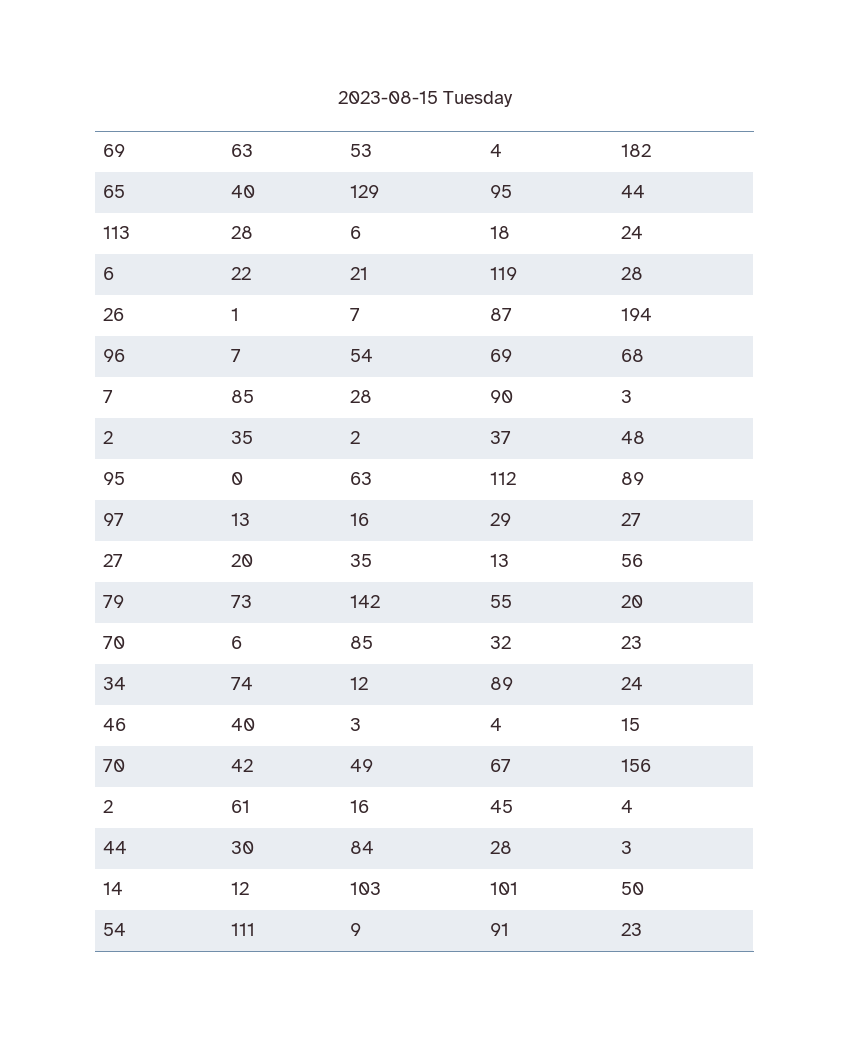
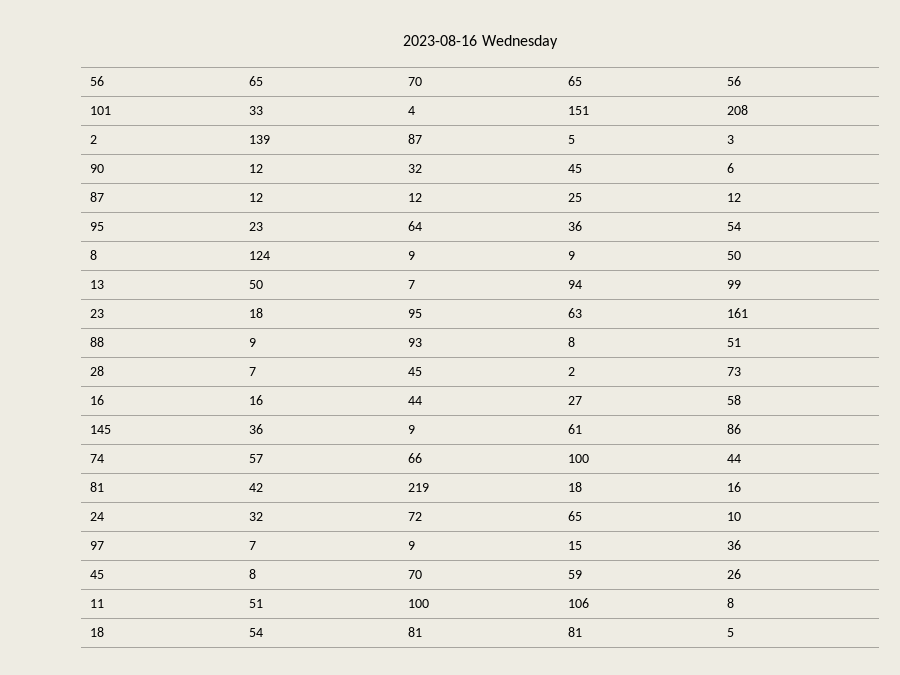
- 2023-08-15 Tuesday
- 69 | 63 | 53 | 4 | 182
- 65 | 40 | 129 | 95 | 44
- 113 | 28 | 6 | 18 | 24
- 6 | 22 | 21 | 119 | 28
- 26 | 1 | 7 | 87 | 194
- 96 | 7 | 54 | 69 | 68
- 7 | 85 | 28 | 90 | 3
- 2 | 35 | 2 | 37 | 48
- 95 | 0 | 63 | 112 | 89
- 97 | 13 | 16 | 29 | 27
- 27 | 20 | 35 | 13 | 56
- 79 | 73 | 142 | 55 | 20
- 70 | 6 | 85 | 32 | 23
- 34 | 74 | 12 | 89 | 24
- 46 | 40 | 3 | 4 | 15
- 70 | 42 | 49 | 67 | 156
- 2 | 61 | 16 | 45 | 4
- 44 | 30 | 84 | 28 | 3
- 14 | 12 | 103 | 101 | 50
- 54 | 111 | 9 | 91 | 23
+ 2023-08-16 Wednesday
+ 56 | 65 | 70 | 65 | 56
+ 101 | 33 | 4 | 151 | 208
+ 2 | 139 | 87 | 5 | 3
+ 90 | 12 | 32 | 45 | 6
+ 87 | 12 | 12 | 25 | 12
+ 95 | 23 | 64 | 36 | 54
+ 8 | 124 | 9 | 9 | 50
+ 13 | 50 | 7 | 94 | 99
+ 23 | 18 | 95 | 63 | 161
+ 88 | 9 | 93 | 8 | 51
+ 28 | 7 | 45 | 2 | 73
+ 16 | 16 | 44 | 27 | 58
+ 145 | 36 | 9 | 61 | 86
+ 74 | 57 | 66 | 100 | 44
+ 81 | 42 | 219 | 18 | 16
+ 24 | 32 | 72 | 65 | 10
+ 97 | 7 | 9 | 15 | 36
+ 45 | 8 | 70 | 59 | 26
+ 11 | 51 | 100 | 106 | 8
+ 18 | 54 | 81 | 81 | 5

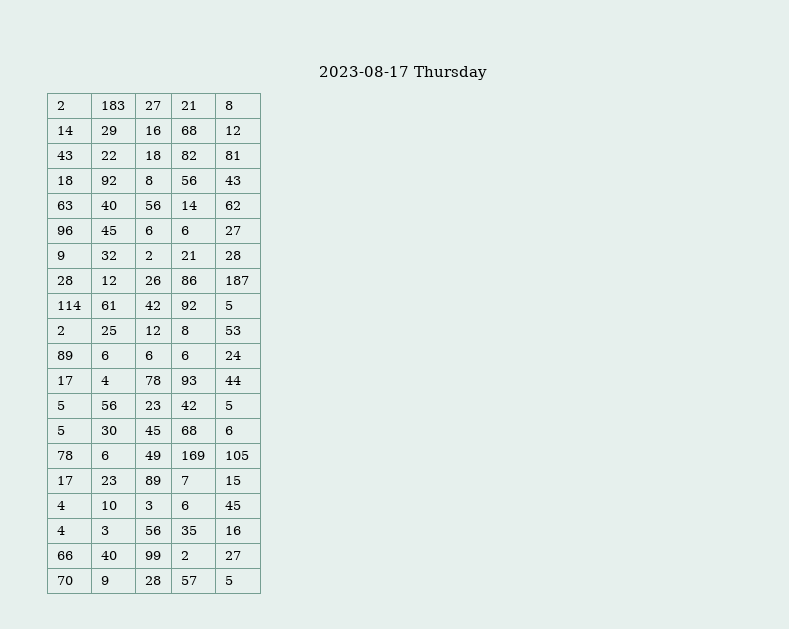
- 2023-08-16 Wednesday
- 56 | 65 | 70 | 65 | 56
- 101 | 33 | 4 | 151 | 208
- 2 | 139 | 87 | 5 | 3
- 90 | 12 | 32 | 45 | 6
- 87 | 12 | 12 | 25 | 12
- 95 | 23 | 64 | 36 | 54
- 8 | 124 | 9 | 9 | 50
- 13 | 50 | 7 | 94 | 99
- 23 | 18 | 95 | 63 | 161
- 88 | 9 | 93 | 8 | 51
- 28 | 7 | 45 | 2 | 73
- 16 | 16 | 44 | 27 | 58
- 145 | 36 | 9 | 61 | 86
- 74 | 57 | 66 | 100 | 44
- 81 | 42 | 219 | 18 | 16
- 24 | 32 | 72 | 65 | 10
- 97 | 7 | 9 | 15 | 36
- 45 | 8 | 70 | 59 | 26
- 11 | 51 | 100 | 106 | 8
- 18 | 54 | 81 | 81 | 5
+ 2023-08-17 Thursday
+ 2 | 183 | 27 | 21 | 8
+ 14 | 29 | 16 | 68 | 12
+ 43 | 22 | 18 | 82 | 81
+ 18 | 92 | 8 | 56 | 43
+ 63 | 40 | 56 | 14 | 62
+ 96 | 45 | 6 | 6 | 27
+ 9 | 32 | 2 | 21 | 28
+ 28 | 12 | 26 | 86 | 187
+ 114 | 61 | 42 | 92 | 5
+ 2 | 25 | 12 | 8 | 53
+ 89 | 6 | 6 | 6 | 24
+ 17 | 4 | 78 | 93 | 44
+ 5 | 56 | 23 | 42 | 5
+ 5 | 30 | 45 | 68 | 6
+ 78 | 6 | 49 | 169 | 105
+ 17 | 23 | 89 | 7 | 15
+ 4 | 10 | 3 | 6 | 45
+ 4 | 3 | 56 | 35 | 16
+ 66 | 40 | 99 | 2 | 27
+ 70 | 9 | 28 | 57 | 5

